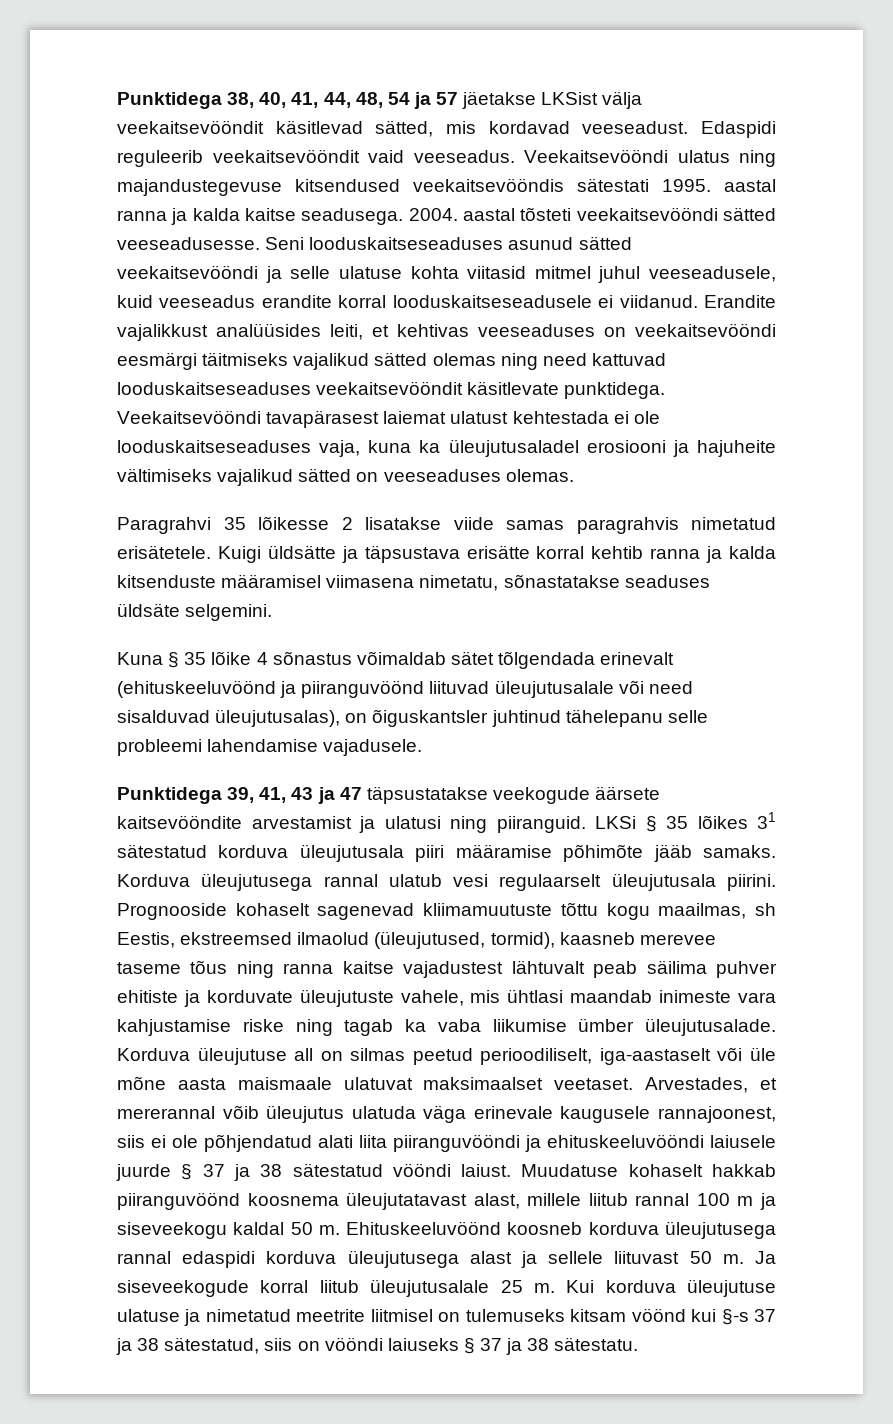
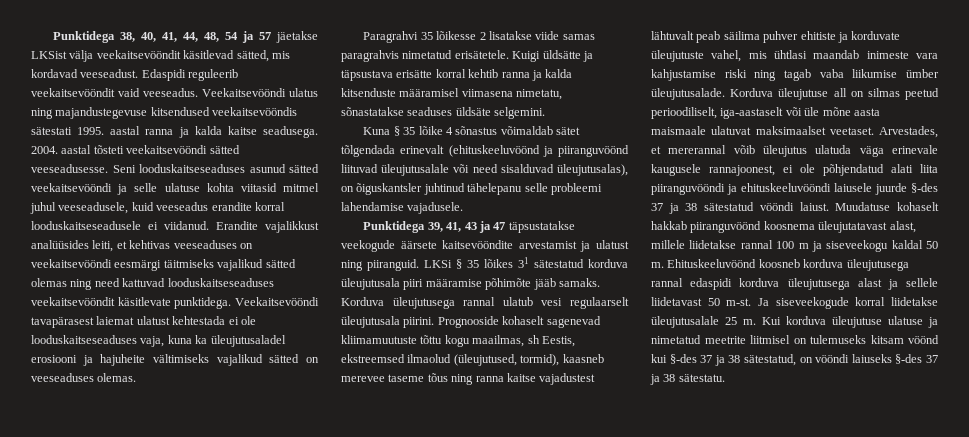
- Punktidega 39, 41, 43 ja 47 täpsustatakse veekogude äärsete kaitsevööndite arvestamist ja ulatusi ning piiranguid.
+ Punktidega 39, 41, 43 ja 47 täpsustatakse veekogude äärsete kaitsevööndite arvestamist ja ulatust ning piiranguid.
- Prognooside kohaselt sagenevad kliimamuutuste tõttu kogu maailmas, sh Eestis, ekstreemsed ilmaolud (üleujutused, tormid), kaasneb merevee taseme tõus ning ranna kaitse vajadustest lähtuvalt peab säilima puhver ehitiste ja korduvate üleujutuste vahele, mis ühtlasi maandab inimeste vara kahjustamise riske ning tagab ka vaba liikumise ümber üleujutusalade.
+ Prognooside kohaselt sagenevad kliimamuutuste tõttu kogu maailmas, sh Eestis, ekstreemsed ilmaolud (üleujutused, tormid), kaasneb merevee taseme tõus ning ranna kaitse vajadustest lähtuvalt peab säilima puhver ehitiste ja korduvate üleujutuste vahel, mis ühtlasi maandab inimeste vara kahjustamise riski ning tagab vaba liikumise ümber üleujutusalade.
- Arvestades, et mererannal võib üleujutus ulatuda väga erinevale kaugusele rannajoonest, siis ei ole põhjendatud alati liita piiranguvööndi ja ehituskeeluvööndi laiusele juurde § 37 ja 38 sätestatud vööndi laiust.
+ Arvestades, et mererannal võib üleujutus ulatuda väga erinevale kaugusele rannajoonest, ei ole põhjendatud alati liita piiranguvööndi ja ehituskeeluvööndi laiusele juurde §-des 37 ja 38 sätestatud vööndi laiust.
- Muudatuse kohaselt hakkab piiranguvöönd koosnema üleujutatavast alast, millele liitub rannal 100 m ja siseveekogu kaldal 50 m.
+ Muudatuse kohaselt hakkab piiranguvöönd koosnema üleujutatavast alast, millele liidetakse rannal 100 m ja siseveekogu kaldal 50 m.
- Ehituskeeluvöönd koosneb korduva üleujutusega rannal edaspidi korduva üleujutusega alast ja sellele liituvast 50 m.
+ Ehituskeeluvöönd koosneb korduva üleujutusega rannal edaspidi korduva üleujutusega alast ja sellele liidetavast 50 m-st.
- Ja siseveekogude korral liitub üleujutusalale 25 m.
+ Ja siseveekogude korral liidetakse üleujutusalale 25 m.
- Kui korduva üleujutuse ulatuse ja nimetatud meetrite liitmisel on tulemuseks kitsam vöönd kui §-s 37 ja 38 sätestatud, siis on vööndi laiuseks § 37 ja 38 sätestatu.
+ Kui korduva üleujutuse ulatuse ja nimetatud meetrite liitmisel on tulemuseks kitsam vöönd kui §-des 37 ja 38 sätestatud, on vööndi laiuseks §-des 37 ja 38 sätestatu.

